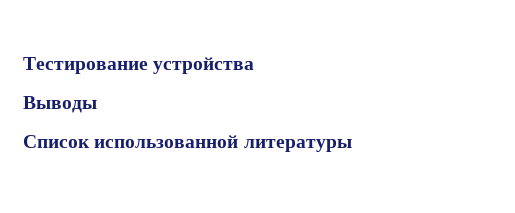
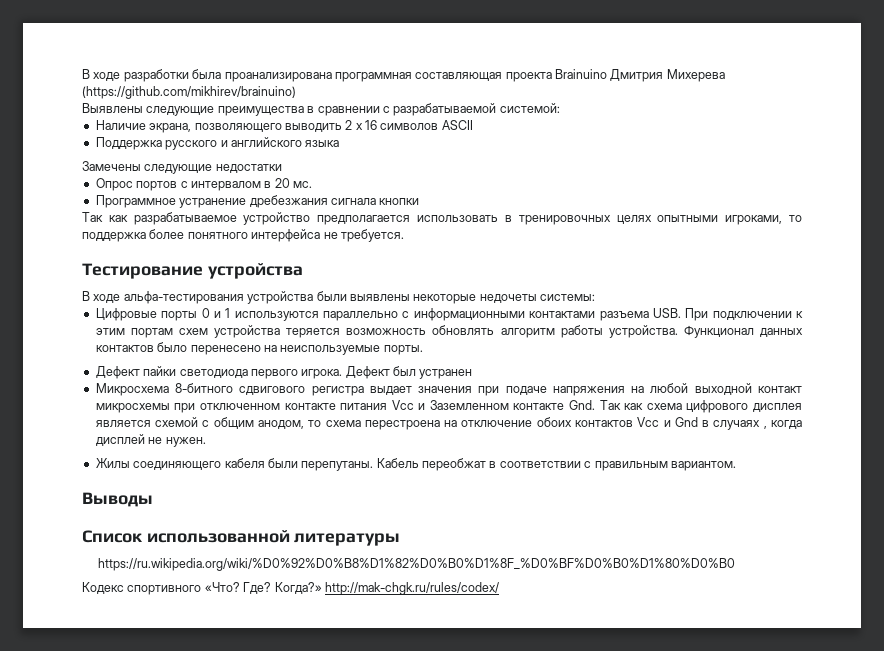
+ В ходе разработки была проанализирована программная составляющая проекта Brainuino Дмитрия Михерева (https://github.com/mikhirev/brainuino)
+ Выявлены следующие преимущества в сравнении с разрабатываемой системой:
+ Наличие экрана, позволяющего выводить 2 х 16 символов ASCII
+ Поддержка русского и английского языка
+ Замечены следующие недостатки
+ Опрос портов с интервалом в 20 мс.
+ Программное устранение дребезжания сигнала кнопки
+ Так как разрабатываемое устройство предполагается использовать в тренировочных целях опытными игроками, то поддержка более понятного интерфейса не требуется.
  Тестирование устройства
+ В ходе альфа-тестирования устройства были выявлены некоторые недочеты системы:
+ Цифровые порты 0 и 1 используются параллельно с информационными контактами разъема USB. При подключении к этим портам схем устройства теряется возможность обновлять алгоритм работы устройства. Функционал данных контактов было перенесено на неиспользуемые порты.
+ Дефект пайки светодиода первого игрока. Дефект был устранен
+ Микросхема 8-битного сдвигового регистра выдает значения при подаче напряжения на любой выходной контакт микросхемы при отключенном контакте питания Vcc и Заземленном контакте Gnd. Так как схема цифрового дисплея является схемой с общим анодом, то схема перестроена на отключение обоих контактов Vcc и Gnd в случаях , когда дисплей не нужен.
+ Жилы соединяющего кабеля были перепутаны. Кабель переобжат в соответствии с правильным вариантом.
  Выводы
  Список использованной литературы
+ https://ru.wikipedia.org/wiki/%D0%92%D0%B8%D1%82%D0%B0%D1%8F_%D0%BF%D0%B0%D1%80%D0%B0
+ Кодекс спортивного «Что? Где? Когда?» http://mak-chgk.ru/rules/codex/

